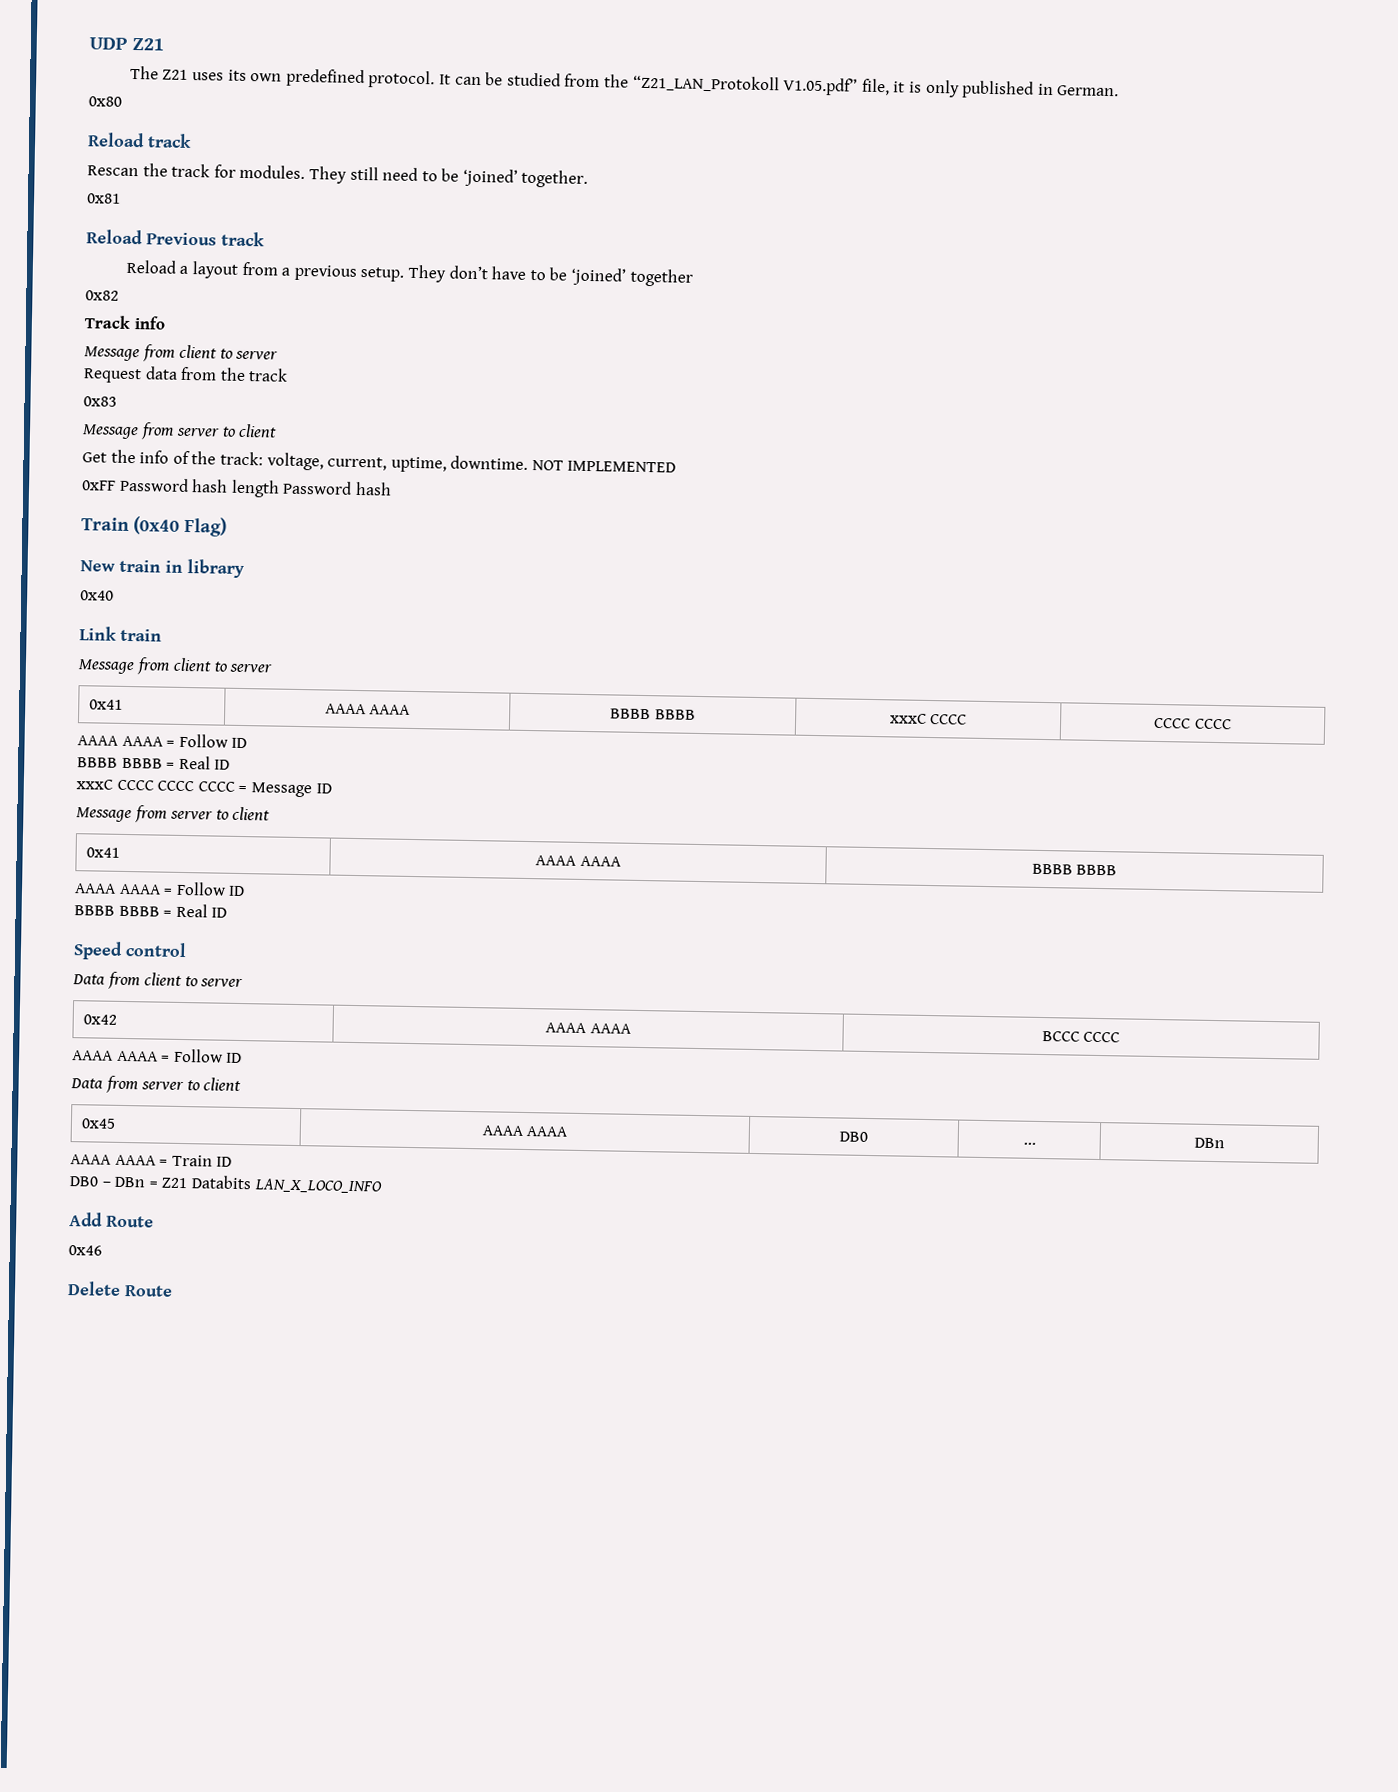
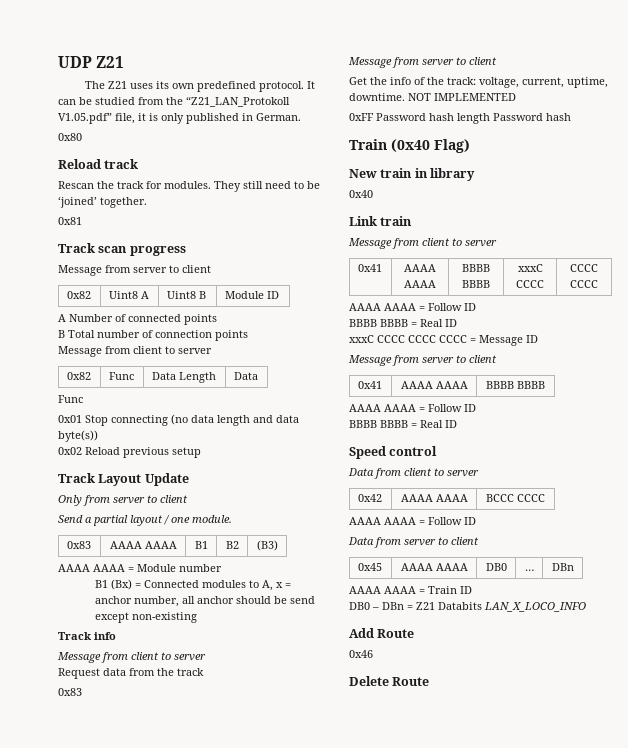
- Reload Previous track
- Reload a layout from a previous setup. They don’t have to be ‘joined’ together
- 0x82
+ Track scan progress
+ Message from server to client
+ 0x82 | Uint8 A | Uint8 B | Module ID
+ A Number of connected points
+ B Total number of connection points
+ Message from client to server
+ 0x82 | Func | Data Length | Data
+ Func
+ 0x01 Stop connecting (no data length and data byte(s))
+ 0x02 Reload previous setup
+ Track Layout Update
+ Only from server to client
+ Send a partial layout / one module.
+ 0x83 | AAAA AAAA | B1 | B2 | (B3)
+ AAAA AAAA = Module number
+ B1 (Bx) = Connected modules to A, x = anchor number, all anchor should be send except non-existing

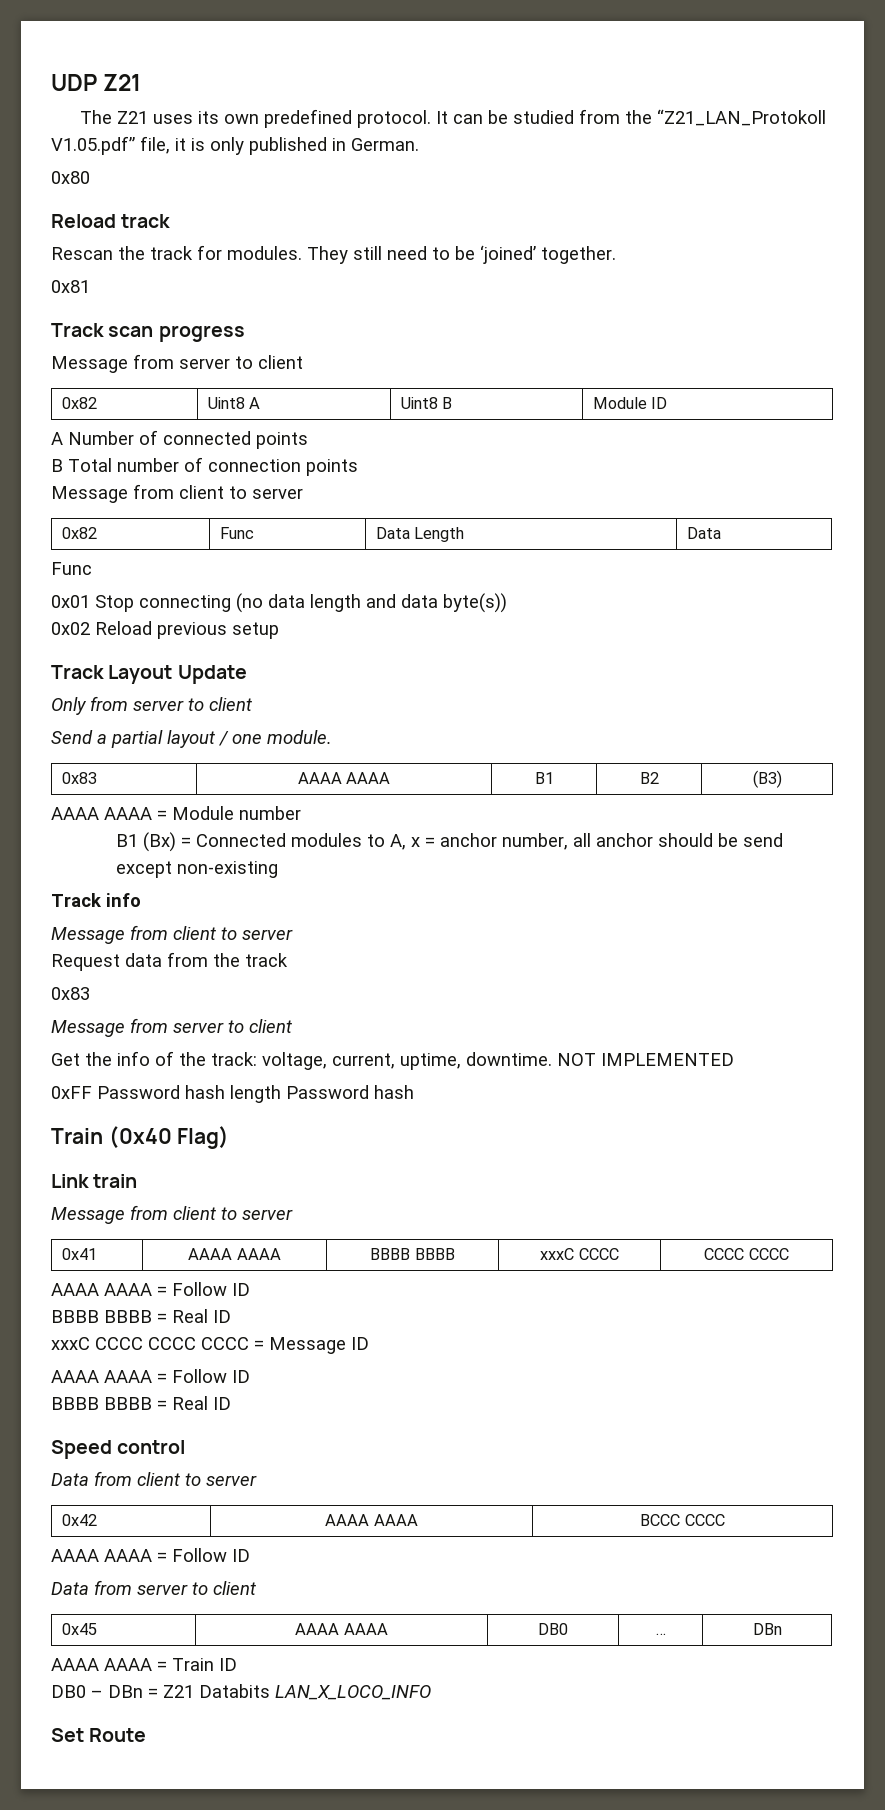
- New train in library
- 0x40
  xxxC CCCC CCCC CCCC = Message ID
- Message from server to client
- 0x41 | AAAA AAAA | BBBB BBBB
- Add Route
- 0x46
- Delete Route
+ Set Route

